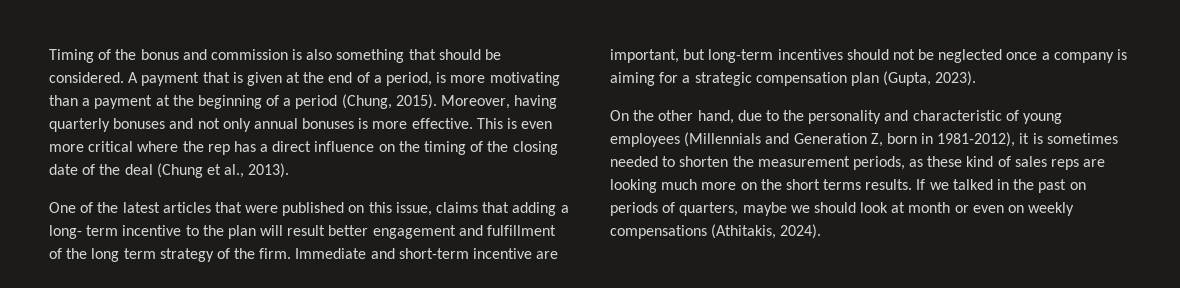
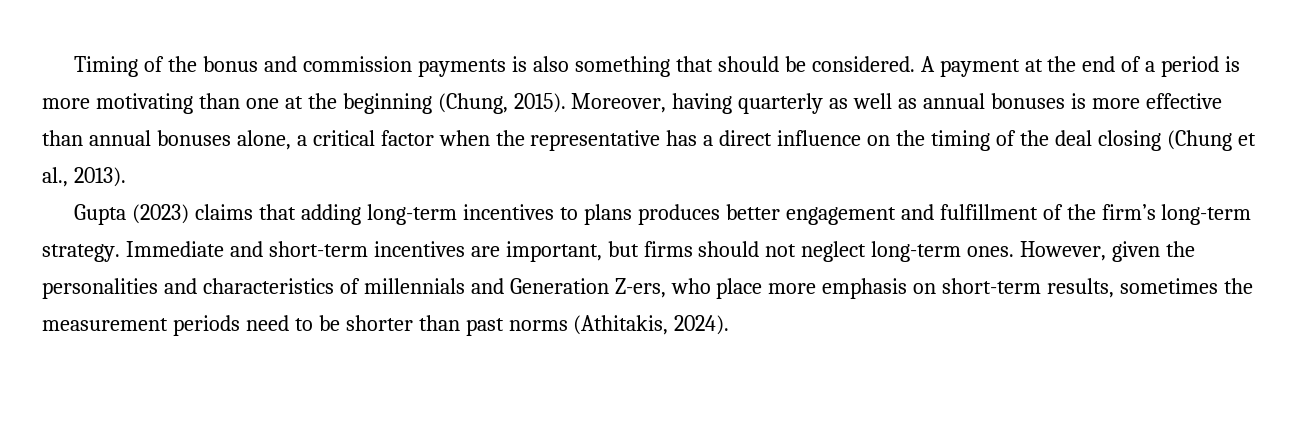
- Timing of the bonus and commission is also something that should be considered.
+ Timing of the bonus and commission payments is also something that should be considered.
- A payment that is given at the end of a period, is more motivating than a payment at the beginning of a period (Chung, 2015).
+ A payment at the end of a period is more motivating than one at the beginning (Chung, 2015).
- Moreover, having quarterly bonuses and not only annual bonuses is more effective. This is even more critical where the rep has a direct influence on the timing of the closing date of the deal (Chung et al., 2013).
+ Moreover, having quarterly as well as annual bonuses is more effective than annual bonuses alone, a critical factor when the representative has a direct influence on the timing of the deal closing (Chung et al., 2013).
- One of the latest articles that were published on this issue, claims that adding a long- term incentive to the plan will result better engagement and fulfillment of the long term strategy of the firm.
+ Gupta (2023) claims that adding long-term incentives to plans produces better engagement and fulfillment of the firm’s long-term strategy.
- Immediate and short-term incentive are important, but long-term incentives should not be neglected once a company is aiming for a strategic compensation plan (Gupta, 2023).
- On the other hand, due to the personality and characteristic of young employees (Millennials and Generation Z, born in 1981-2012), it is sometimes needed to shorten the measurement periods, as these kind of sales reps are looking much more on the short terms results. If we talked in the past on periods of quarters, maybe we should look at month or even on weekly compensations (Athitakis, 2024).
+ Immediate and short-term incentives are important, but firms should not neglect long-term ones. However, given the personalities and characteristics of millennials and Generation Z-ers, who place more emphasis on short-term results, sometimes the measurement periods need to be shorter than past norms (Athitakis, 2024).

